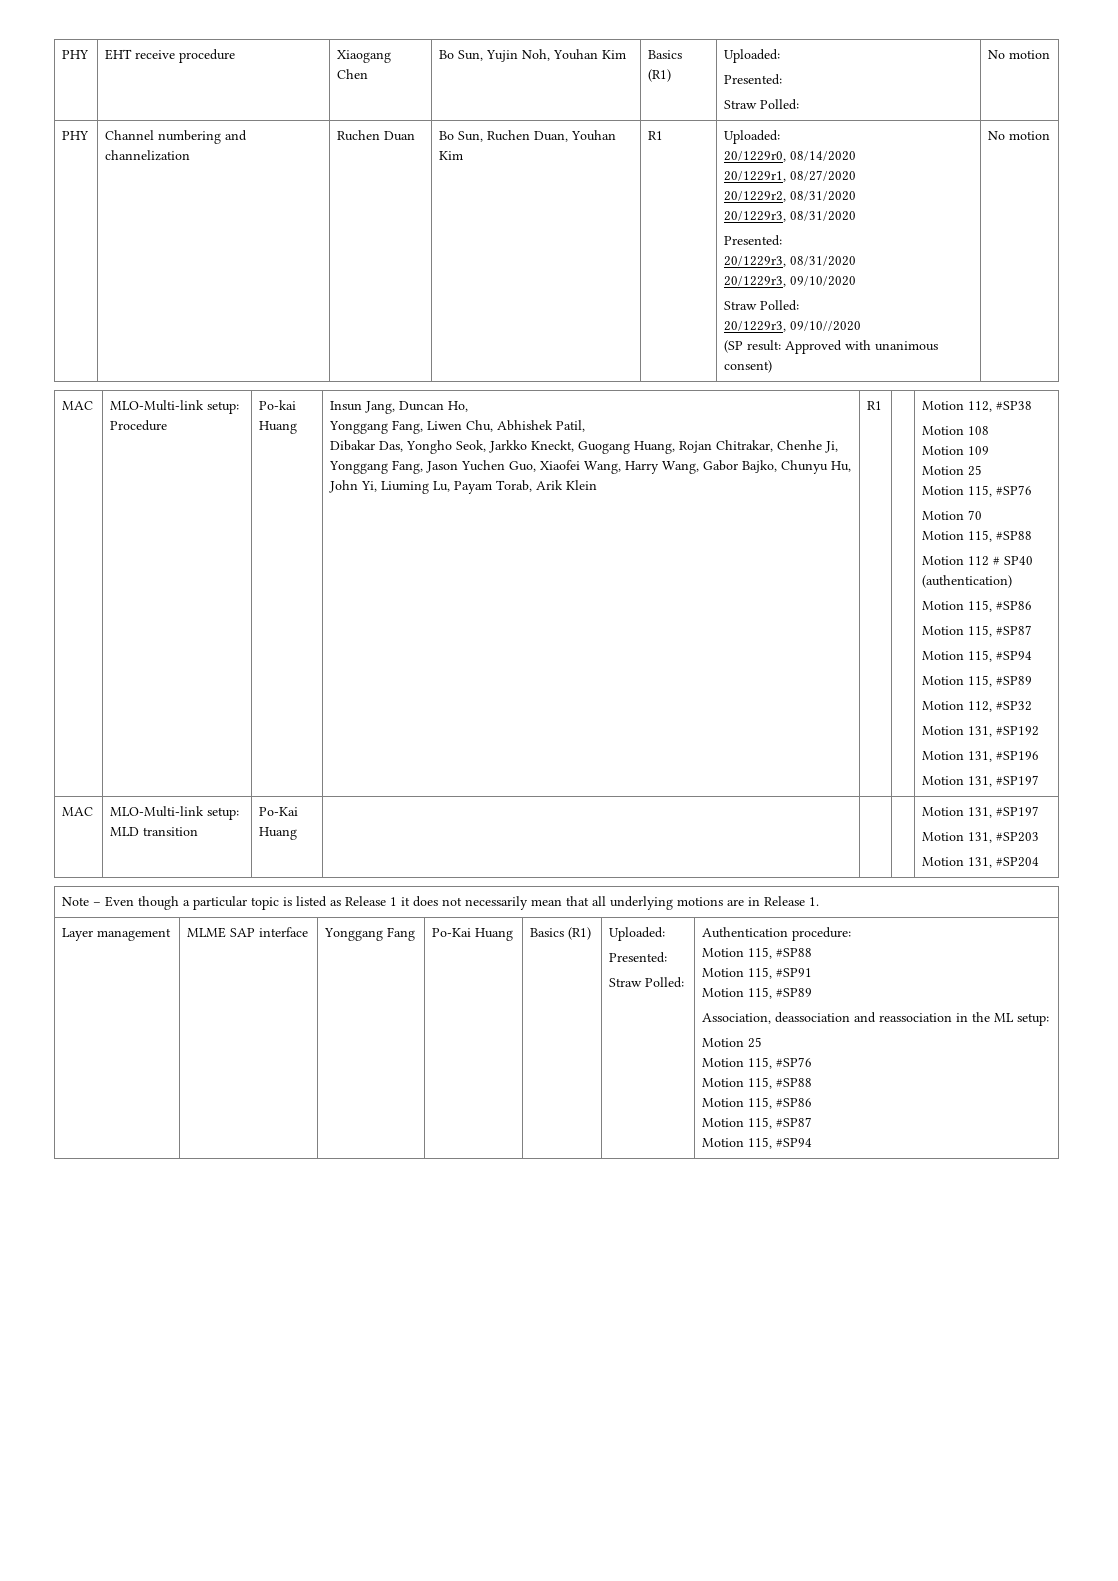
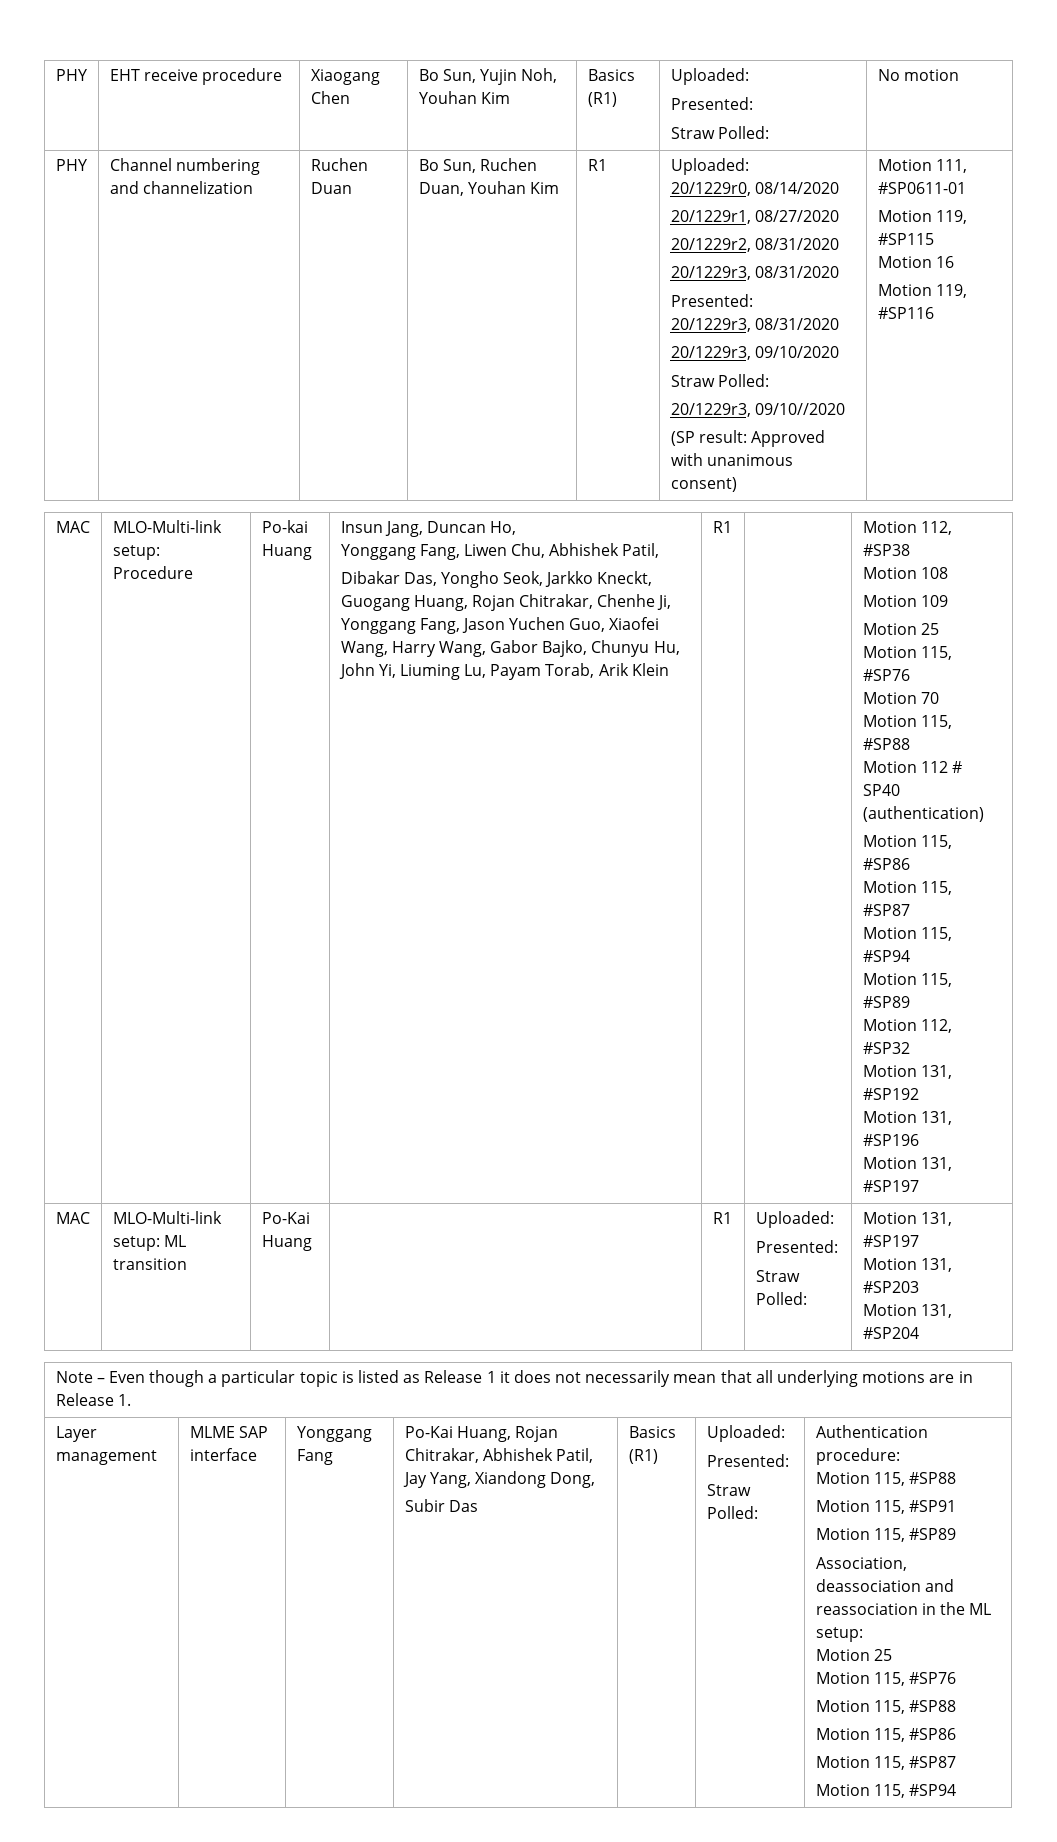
- (SP result: Approved with unanimous consent) | No motion
+ (SP result: Approved with unanimous consent) | Motion 111, #SP0611-01
+ Motion 119, #SP115
+ Motion 16
+ Motion 119, #SP116
- MAC | MLO-Multi-link setup: MLD transition | Po-Kai Huang | | | | Motion 131, #SP197
+ MAC | MLO-Multi-link setup: ML transition | Po-Kai Huang | | R1 | Uploaded:
+ Presented:
+ Straw Polled: | Motion 131, #SP197
- Yonggang Fang | Po-Kai Huang
+ Yonggang Fang | Po-Kai Huang, Rojan Chitrakar, Abhishek Patil, Jay Yang, Xiandong Dong,
+ Subir Das

